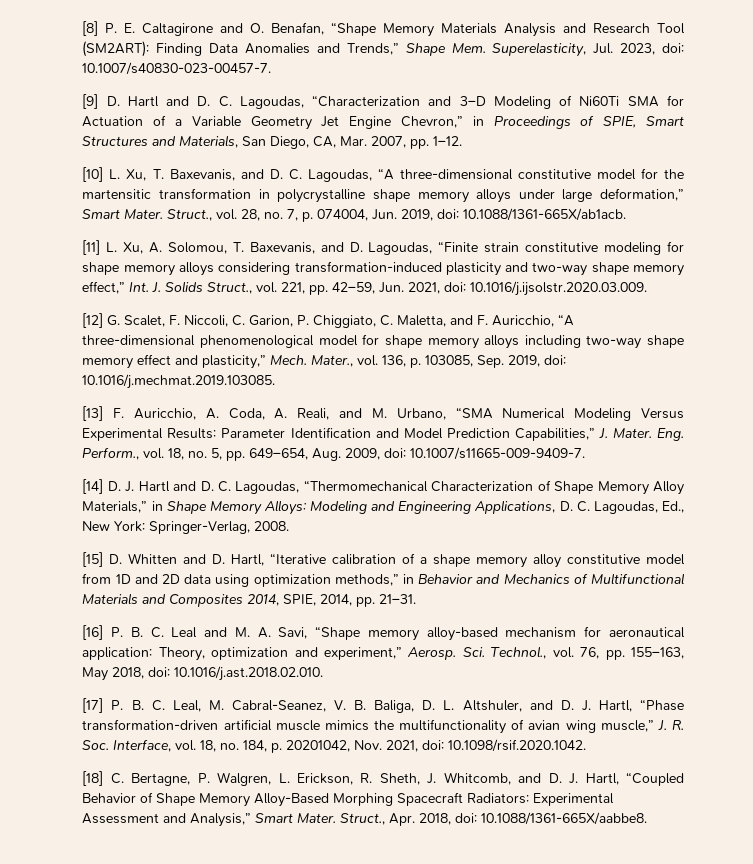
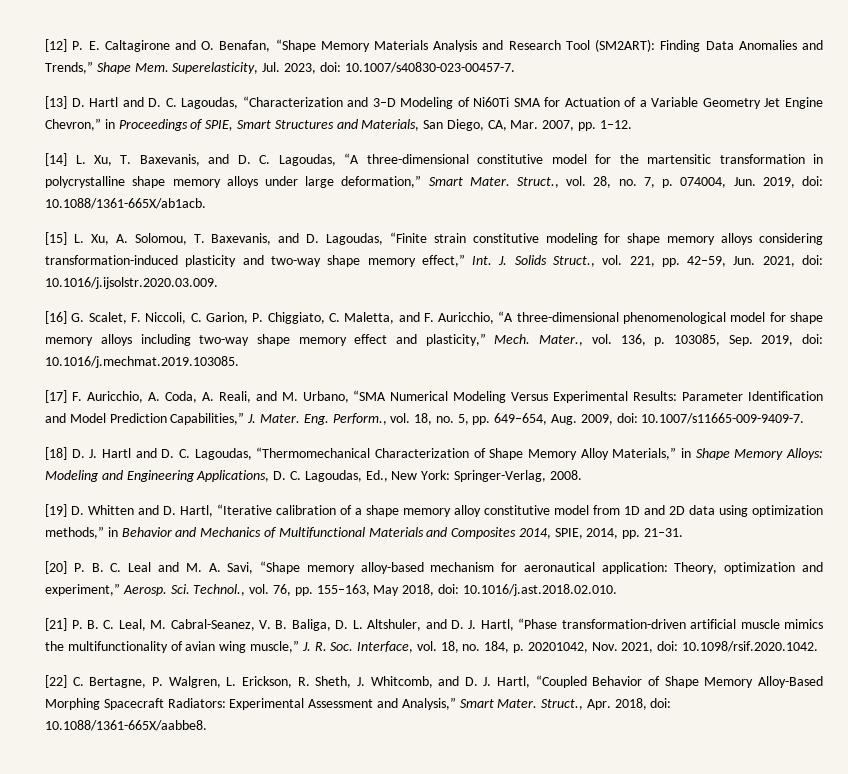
- [8] P. E. Caltagirone and O. Benafan, “Shape Memory Materials Analysis and Research Tool (SM2ART): Finding Data Anomalies and Trends,” Shape Mem. Superelasticity, Jul. 2023, doi: 10.1007/s40830-023-00457-7.
+ [12] P. E. Caltagirone and O. Benafan, “Shape Memory Materials Analysis and Research Tool (SM2ART): Finding Data Anomalies and Trends,” Shape Mem. Superelasticity, Jul. 2023, doi: 10.1007/s40830-023-00457-7.
- [9] D. Hartl and D. C. Lagoudas, “Characterization and 3–D Modeling of Ni60Ti SMA for Actuation of a Variable Geometry Jet Engine Chevron,” in Proceedings of SPIE, Smart Structures and Materials, San Diego, CA, Mar. 2007, pp. 1–12.
+ [13] D. Hartl and D. C. Lagoudas, “Characterization and 3–D Modeling of Ni60Ti SMA for Actuation of a Variable Geometry Jet Engine Chevron,” in Proceedings of SPIE, Smart Structures and Materials, San Diego, CA, Mar. 2007, pp. 1–12.
- [10] L. Xu, T. Baxevanis, and D. C. Lagoudas, “A three-dimensional constitutive model for the martensitic transformation in polycrystalline shape memory alloys under large deformation,” Smart Mater.
+ [14] L. Xu, T. Baxevanis, and D. C. Lagoudas, “A three-dimensional constitutive model for the martensitic transformation in polycrystalline shape memory alloys under large deformation,” Smart Mater.
- [11] L. Xu, A. Solomou, T. Baxevanis, and D. Lagoudas, “Finite strain constitutive modeling for shape memory alloys considering transformation-induced plasticity and two-way shape memory effect,” Int. J. Solids Struct., vol. 221, pp. 42–59, Jun. 2021, doi: 10.1016/j.ijsolstr.2020.03.009.
+ [15] L. Xu, A. Solomou, T. Baxevanis, and D. Lagoudas, “Finite strain constitutive modeling for shape memory alloys considering transformation-induced plasticity and two-way shape memory effect,” Int. J. Solids Struct., vol. 221, pp. 42–59, Jun. 2021, doi: 10.1016/j.ijsolstr.2020.03.009.
- [12] G. Scalet, F. Niccoli, C. Garion, P. Chiggiato, C. Maletta, and F. Auricchio, “A three-dimensional phenomenological model for shape memory alloys including two-way shape memory effect and plasticity,” Mech.
+ [16] G. Scalet, F. Niccoli, C. Garion, P. Chiggiato, C. Maletta, and F. Auricchio, “A three-dimensional phenomenological model for shape memory alloys including two-way shape memory effect and plasticity,” Mech.
- [13] F. Auricchio, A. Coda, A. Reali, and M. Urbano, “SMA Numerical Modeling Versus Experimental Results: Parameter Identification and Model Prediction Capabilities,” J. Mater.
+ [17] F. Auricchio, A. Coda, A. Reali, and M. Urbano, “SMA Numerical Modeling Versus Experimental Results: Parameter Identification and Model Prediction Capabilities,” J. Mater.
- [14] D. J. Hartl and D. C. Lagoudas, “Thermomechanical Characterization of Shape Memory Alloy Materials,” in Shape Memory Alloys: Modeling and Engineering Applications, D. C. Lagoudas, Ed., New York: Springer-Verlag, 2008.
+ [18] D. J. Hartl and D. C. Lagoudas, “Thermomechanical Characterization of Shape Memory Alloy Materials,” in Shape Memory Alloys: Modeling and Engineering Applications, D. C. Lagoudas, Ed., New York: Springer-Verlag, 2008.
- [15] D. Whitten and D. Hartl, “Iterative calibration of a shape memory alloy constitutive model from 1D and 2D data using optimization methods,” in Behavior and Mechanics of Multifunctional Materials and Composites 2014, SPIE, 2014, pp. 21–31.
+ [19] D. Whitten and D. Hartl, “Iterative calibration of a shape memory alloy constitutive model from 1D and 2D data using optimization methods,” in Behavior and Mechanics of Multifunctional Materials and Composites 2014, SPIE, 2014, pp. 21–31.
- [16] P. B. C. Leal and M. A. Savi, “Shape memory alloy-based mechanism for aeronautical application: Theory, optimization and experiment,” Aerosp.
+ [20] P. B. C. Leal and M. A. Savi, “Shape memory alloy-based mechanism for aeronautical application: Theory, optimization and experiment,” Aerosp.
- [17] P. B. C. Leal, M. Cabral-Seanez, V. B. Baliga, D. L. Altshuler, and D. J. Hartl, “Phase transformation-driven artificial muscle mimics the multifunctionality of avian wing muscle,” J. R. Soc. Interface, vol. 18, no. 184, p. 20201042, Nov. 2021, doi: 10.1098/rsif.2020.1042.
+ [21] P. B. C. Leal, M. Cabral-Seanez, V. B. Baliga, D. L. Altshuler, and D. J. Hartl, “Phase transformation-driven artificial muscle mimics the multifunctionality of avian wing muscle,” J. R. Soc. Interface, vol. 18, no. 184, p. 20201042, Nov. 2021, doi: 10.1098/rsif.2020.1042.
- [18] C. Bertagne, P. Walgren, L. Erickson, R. Sheth, J. Whitcomb, and D. J. Hartl, “Coupled Behavior of Shape Memory Alloy-Based Morphing Spacecraft Radiators: Experimental Assessment and Analysis,” Smart Mater.
+ [22] C. Bertagne, P. Walgren, L. Erickson, R. Sheth, J. Whitcomb, and D. J. Hartl, “Coupled Behavior of Shape Memory Alloy-Based Morphing Spacecraft Radiators: Experimental Assessment and Analysis,” Smart Mater.

